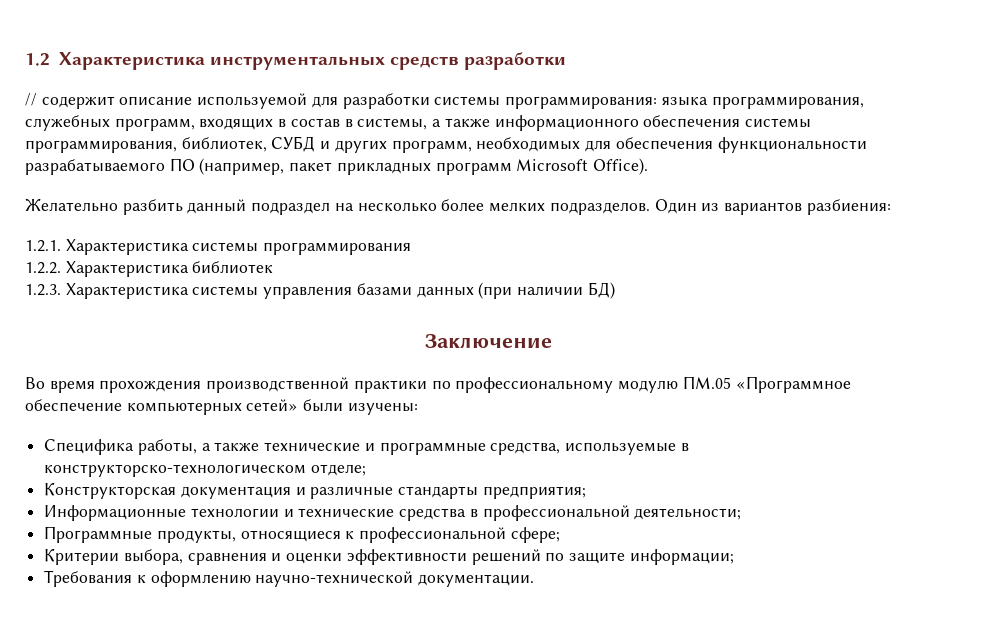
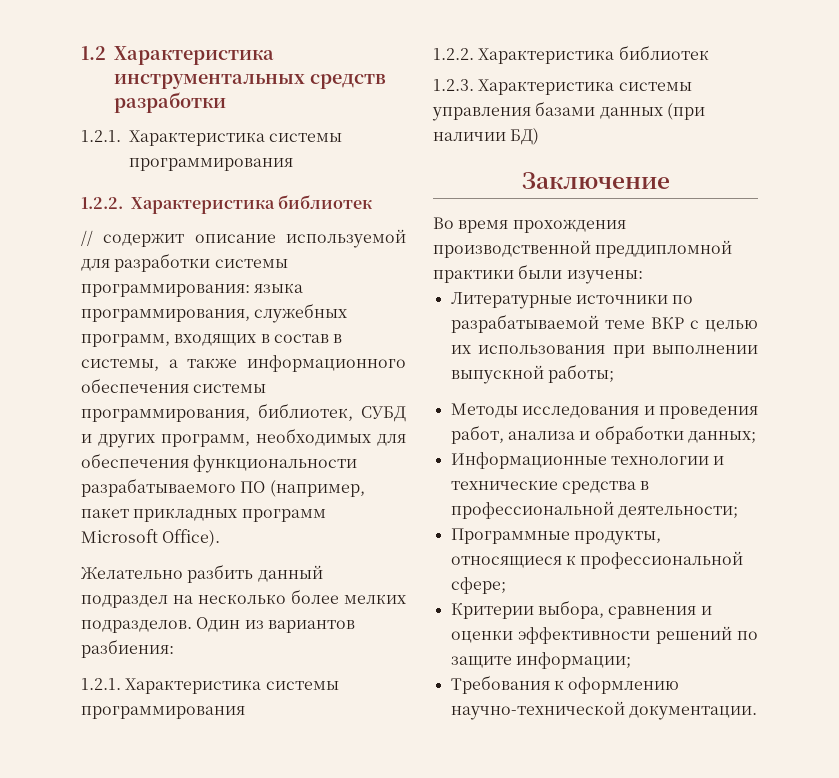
  1.2 Характеристика инструментальных средств разработки
+ 1.2.1. Характеристика системы программирования
+ 1.2.2. Характеристика библиотек
- Во время прохождения производственной практики по профессиональному модулю ПМ.05 «Программное обеспечение компьютерных сетей» были изучены:
- Специфика работы, а также технические и программные средства, используемые в конструкторско-технологическом отделе;
- Конструкторская документация и различные стандарты предприятия;
+ Во время прохождения производственной преддипломной практики были изучены:
+ Литературные источники по разрабатываемой теме ВКР с целью их использования при выполнении выпускной работы;
+ Методы исследования и проведения работ, анализа и обработки данных;

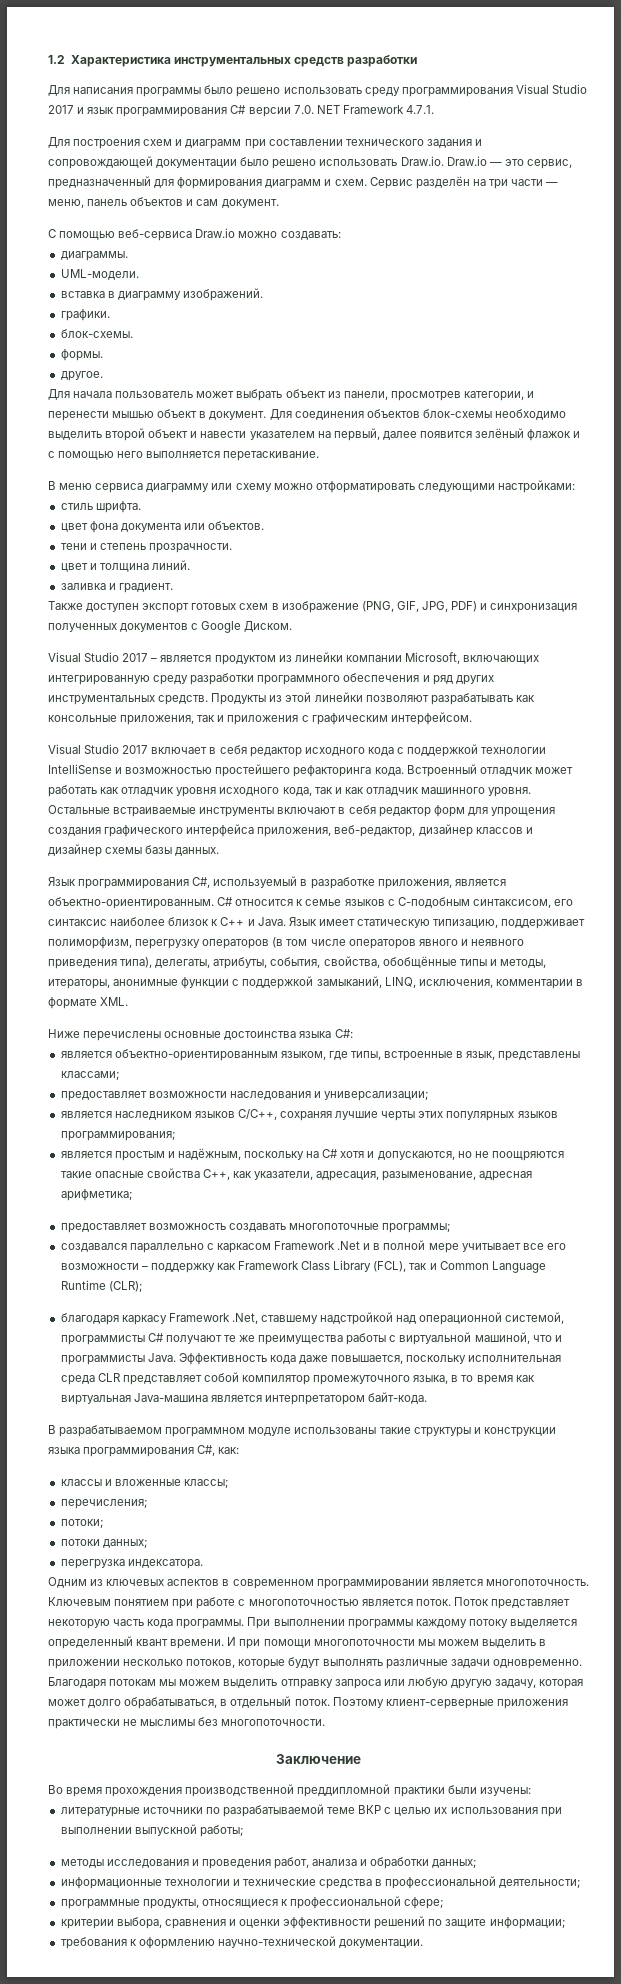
  1.2 Характеристика инструментальных средств разработки
- 1.2.1. Характеристика системы программирования
- 1.2.2. Характеристика библиотек
- // содержит описание используемой для разработки системы программирования: языка программирования, служебных программ, входящих в состав в системы, а также информационного обеспечения системы программирования, библиотек, СУБД и других программ, необходимых для обеспечения функциональности разрабатываемого ПО (например, пакет прикладных программ Microsoft Office).
- Желательно разбить данный подраздел на несколько более мелких подразделов. Один из вариантов разбиения:
- 1.2.1. Характеристика системы программирования
- 1.2.2. Характеристика библиотек
- 1.2.3. Характеристика системы управления базами данных (при наличии БД)
+ Для написания программы было решено использовать среду программирования Visual Studio 2017 и язык программирования C# версии 7.0. NET Framework 4.7.1.
+ Для построения схем и диаграмм при составлении технического задания и сопровождающей документации было решено использовать Draw.io. Draw.io — это сервис, предназначенный для формирования диаграмм и схем. Сервис разделён на три части — меню, панель объектов и сам документ.
+ С помощью веб-сервиса Draw.io можно создавать:
+ диаграммы.
+ UML-модели.
+ вставка в диаграмму изображений.
+ графики.
+ блок-схемы.
+ формы.
+ другое.
+ Для начала пользователь может выбрать объект из панели, просмотрев категории, и перенести мышью объект в документ. Для соединения объектов блок-схемы необходимо выделить второй объект и навести указателем на первый, далее появится зелёный флажок и с помощью него выполняется перетаскивание.
+ В меню сервиса диаграмму или схему можно отформатировать следующими настройками:
+ стиль шрифта.
+ цвет фона документа или объектов.
+ тени и степень прозрачности.
+ цвет и толщина линий.
+ заливка и градиент.
+ Также доступен экспорт готовых схем в изображение (PNG, GIF, JPG, PDF) и синхронизация полученных документов с Google Диском.
+ Visual Studio 2017 – является продуктом из линейки компании Microsoft, включающих интегрированную среду разработки программного обеспечения и ряд других инструментальных средств. Продукты из этой линейки позволяют разрабатывать как консольные приложения, так и приложения с графическим интерфейсом.
+ Visual Studio 2017 включает в себя редактор исходного кода с поддержкой технологии IntelliSense и возможностью простейшего рефакторинга кода. Встроенный отладчик может работать как отладчик уровня исходного кода, так и как отладчик машинного уровня. Остальные встраиваемые инструменты включают в себя редактор форм для упрощения создания графического интерфейса приложения, веб-редактор, дизайнер классов и дизайнер схемы базы данных.
+ Язык программирования C#, используемый в разработке приложения, является объектно-ориентированным. C# относится к семье языков с C-подобным синтаксисом, его синтаксис наиболее близок к C++ и Java. Язык имеет статическую типизацию, поддерживает полиморфизм, перегрузку операторов (в том числе операторов явного и неявного приведения типа), делегаты, атрибуты, события, свойства, обобщённые типы и методы, итераторы, анонимные функции с поддержкой замыканий, LINQ, исключения, комментарии в формате XML.
+ Ниже перечислены основные достоинства языка С#:
+ является объектно-ориентированным языком, где типы, встроенные в язык, представлены классами;
+ предоставляет возможности наследования и универсализации;
+ является наследником языков C/C++, сохраняя лучшие черты этих популярных языков программирования;
+ является простым и надёжным, поскольку на C# хотя и допускаются, но не поощряются такие опасные свойства С++, как указатели, адресация, разыменование, адресная арифметика;
+ предоставляет возможность создавать многопоточные программы;
+ создавался параллельно с каркасом Framework .Net и в полной мере учитывает все его возможности – поддержку как Framework Class Library (FCL), так и Common Language Runtime (CLR);
+ благодаря каркасу Framework .Net, ставшему надстройкой над операционной системой, программисты C# получают те же преимущества работы с виртуальной машиной, что и программисты Java. Эффективность кода даже повышается, поскольку исполнительная среда CLR представляет собой компилятор промежуточного языка, в то время как виртуальная Java-машина является интерпретатором байт-кода.
+ В разрабатываемом программном модуле использованы такие структуры и конструкции языка программирования C#, как:
+ классы и вложенные классы;
+ перечисления;
+ потоки;
+ потоки данных;
+ перегрузка индексатора.
+ Одним из ключевых аспектов в современном программировании является многопоточность. Ключевым понятием при работе с многопоточностью является поток. Поток представляет некоторую часть кода программы. При выполнении программы каждому потоку выделяется определенный квант времени. И при помощи многопоточности мы можем выделить в приложении несколько потоков, которые будут выполнять различные задачи одновременно. Благодаря потокам мы можем выделить отправку запроса или любую другую задачу, которая может долго обрабатываться, в отдельный поток. Поэтому клиент-серверные приложения практически не мыслимы без многопоточности.
- Литературные источники по разрабатываемой теме ВКР с целью их использования при выполнении выпускной работы;
+ литературные источники по разрабатываемой теме ВКР с целью их использования при выполнении выпускной работы;
- Методы исследования и проведения работ, анализа и обработки данных;
+ методы исследования и проведения работ, анализа и обработки данных;
- Информационные технологии и технические средства в профессиональной деятельности;
+ информационные технологии и технические средства в профессиональной деятельности;
- Программные продукты, относящиеся к профессиональной сфере;
+ программные продукты, относящиеся к профессиональной сфере;
- Критерии выбора, сравнения и оценки эффективности решений по защите информации;
+ критерии выбора, сравнения и оценки эффективности решений по защите информации;
- Требования к оформлению научно-технической документации.
+ требования к оформлению научно-технической документации.

